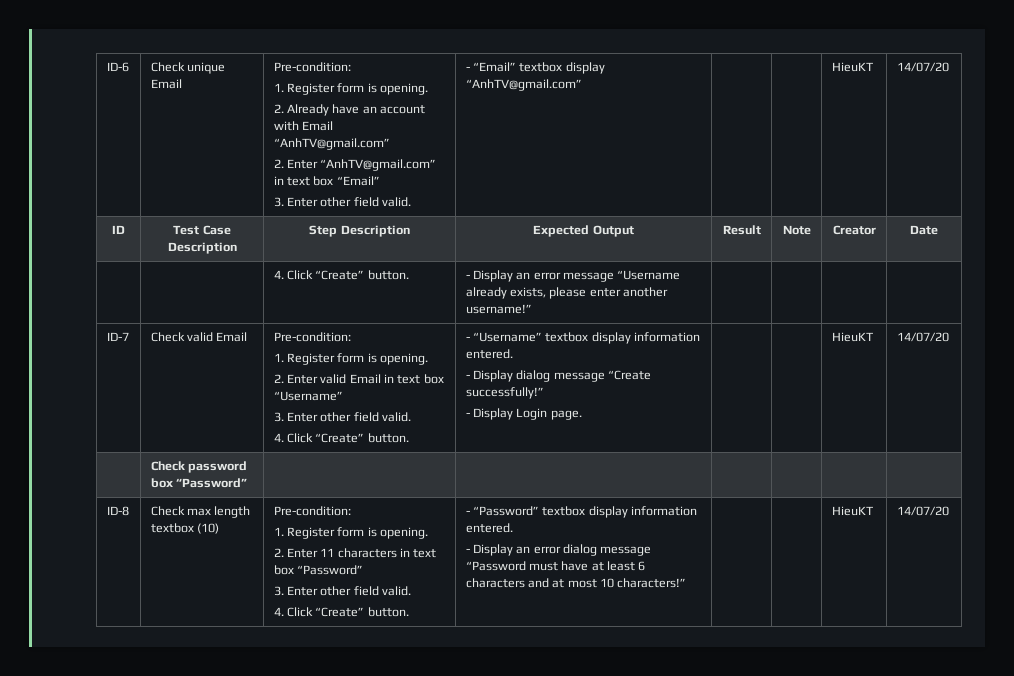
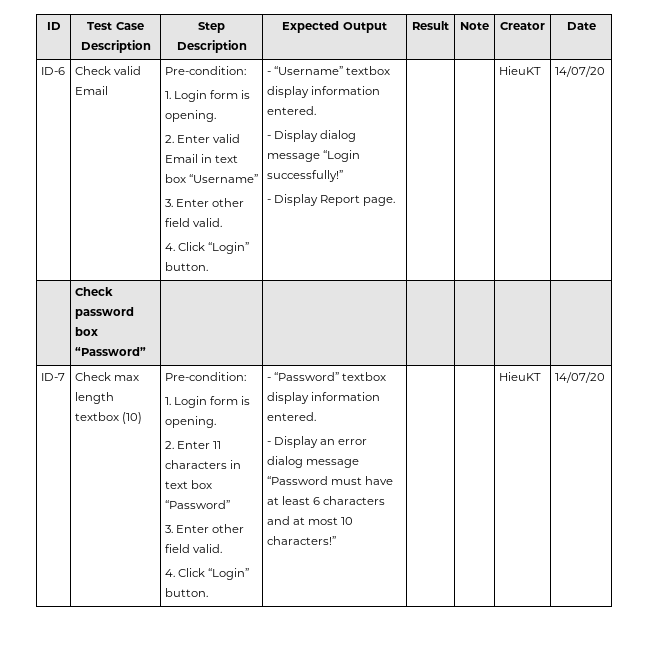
- ID-6 | Check unique Email | Pre-condition:
- 1. Register form is opening.
- 2. Already have an account with Email “AnhTV@gmail.com”
- 2. Enter “AnhTV@gmail.com” in text box “Email”
- 3. Enter other field valid. | - “Email” textbox display “AnhTV@gmail.com” | | | HieuKT | 14/07/20
- 4. Click “Create” button. | - Display an error message “Username already exists, please enter another username!” | | | |
- ID-7
+ ID-6
  Check valid Email | Pre-condition:
- 1. Register form is opening.
+ 1. Login form is opening.
  2. Enter valid Email in text box “Username”
  3. Enter other field valid.
- 4. Click “Create” button.
+ 4. Click “Login” button.
- - Display dialog message “Create successfully!”
+ - Display dialog message “Login successfully!”
- - Display Login page.
+ - Display Report page.
- ID-8
+ ID-7
  Check max length textbox (10) | Pre-condition:
- 1. Register form is opening.
+ 1. Login form is opening.
  2. Enter 11 characters in text box “Password”
  3. Enter other field valid.
- 4. Click “Create” button.
+ 4. Click “Login” button.

